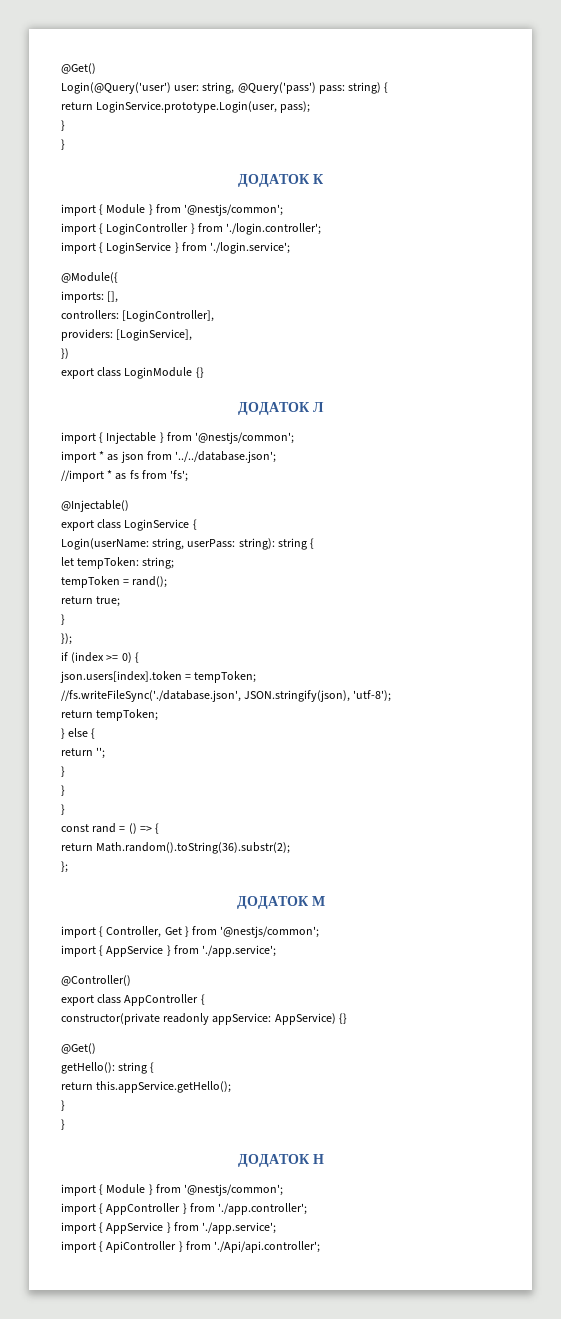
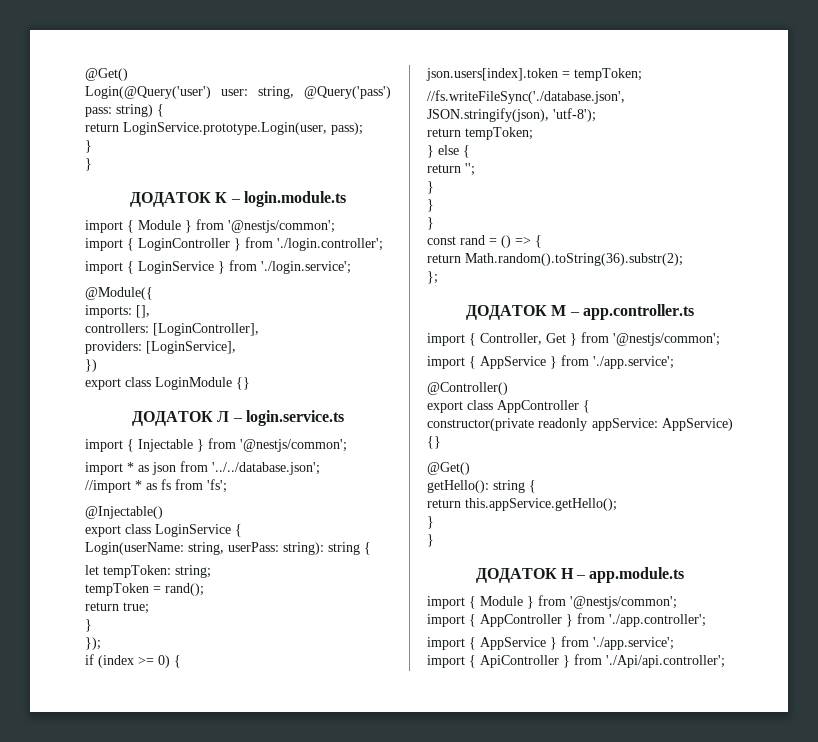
- ДОДАТОК К
+ ДОДАТОК К – login.module.ts
- ДОДАТОК Л
+ ДОДАТОК Л – login.service.ts
- ДОДАТОК М
+ ДОДАТОК М – app.controller.ts
- ДОДАТОК Н
+ ДОДАТОК Н – app.module.ts

